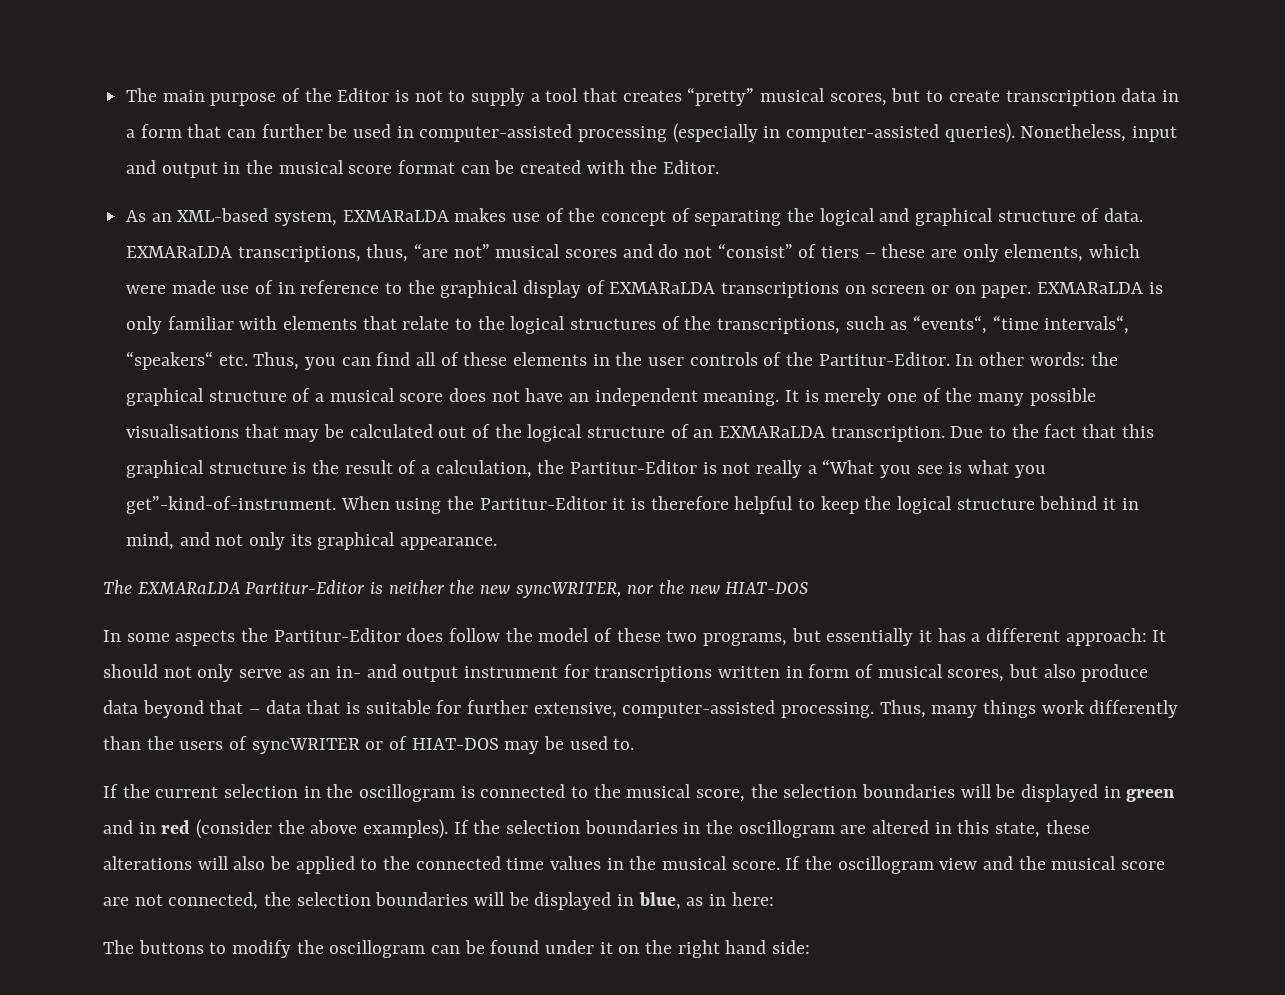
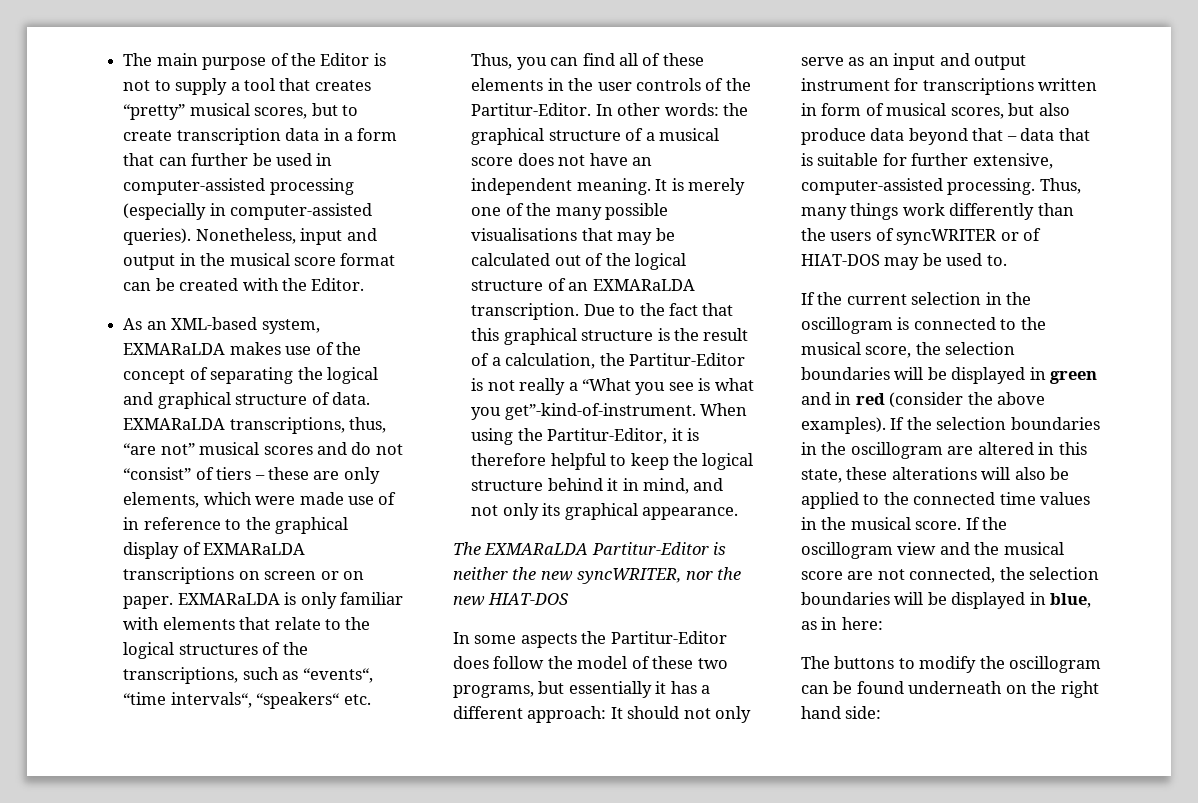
- When using the Partitur-Editor it is therefore helpful to keep the logical structure behind it in mind, and not only its graphical appearance.
+ When using the Partitur-Editor, it is therefore helpful to keep the logical structure behind it in mind, and not only its graphical appearance.
- In some aspects the Partitur-Editor does follow the model of these two programs, but essentially it has a different approach: It should not only serve as an in- and output instrument for transcriptions written in form of musical scores, but also produce data beyond that – data that is suitable for further extensive, computer-assisted processing.
+ In some aspects the Partitur-Editor does follow the model of these two programs, but essentially it has a different approach: It should not only serve as an input and output instrument for transcriptions written in form of musical scores, but also produce data beyond that – data that is suitable for further extensive, computer-assisted processing.
- The buttons to modify the oscillogram can be found under it on the right hand side:
+ The buttons to modify the oscillogram can be found underneath on the right hand side:

